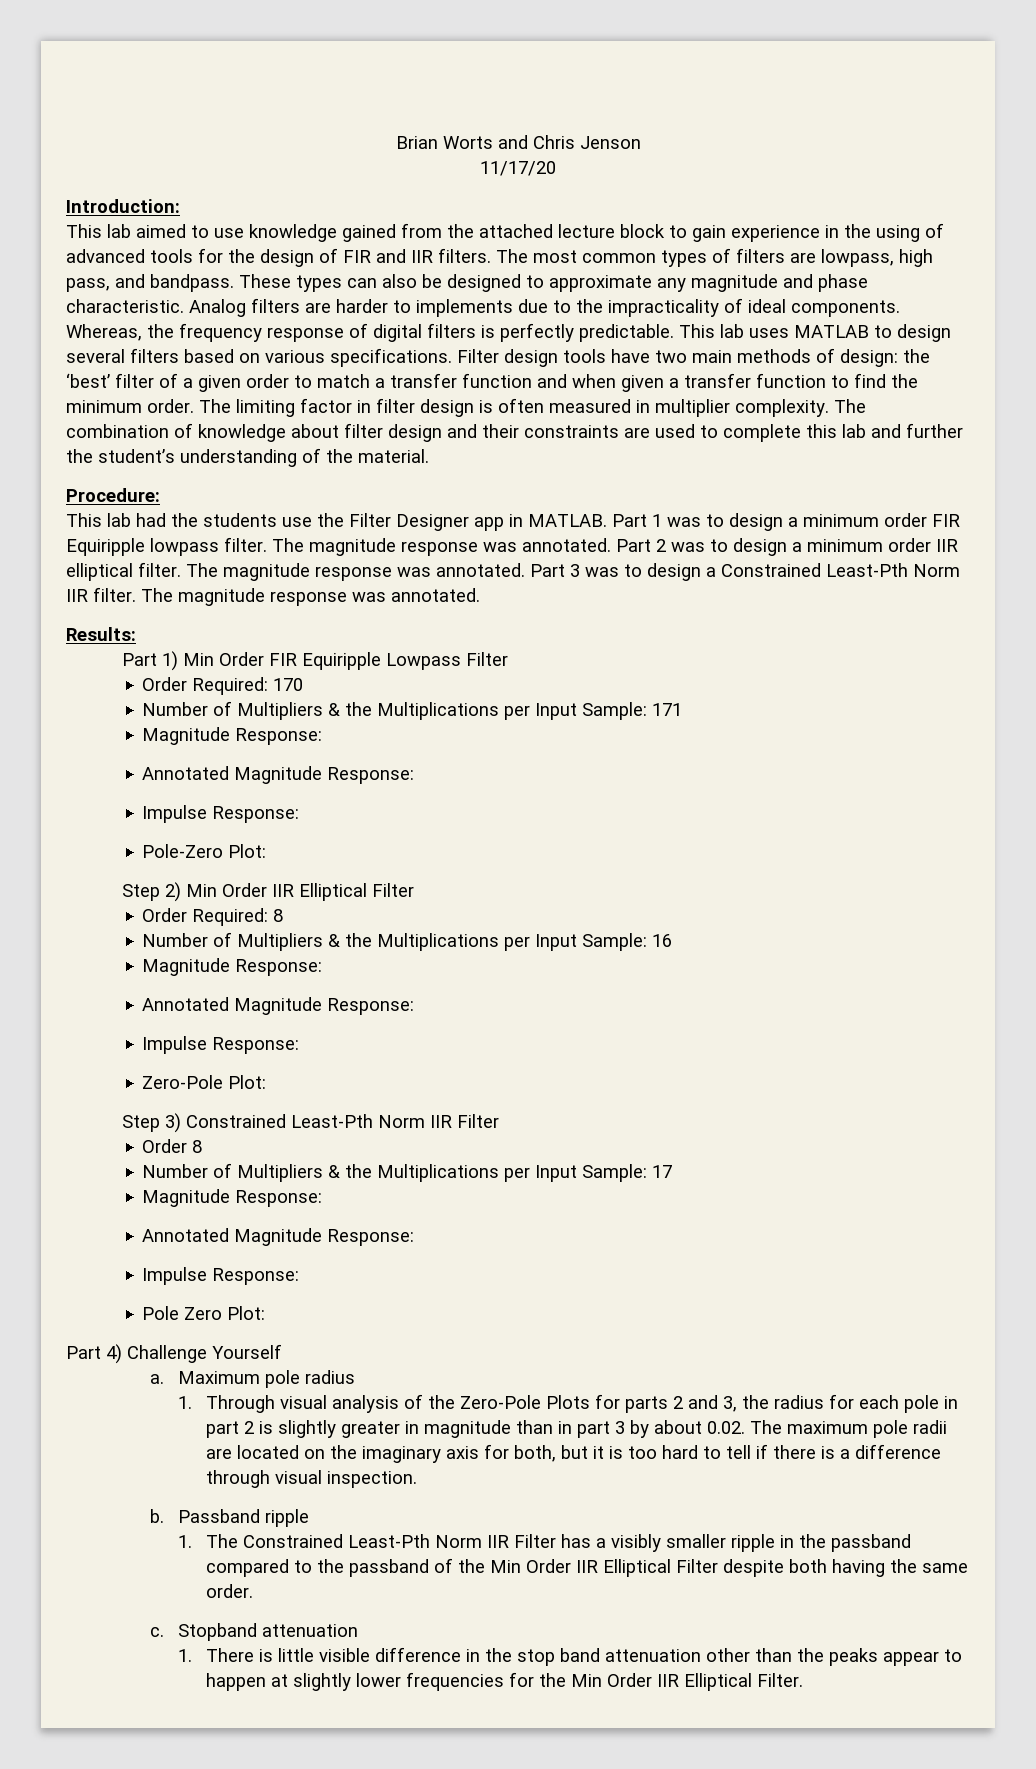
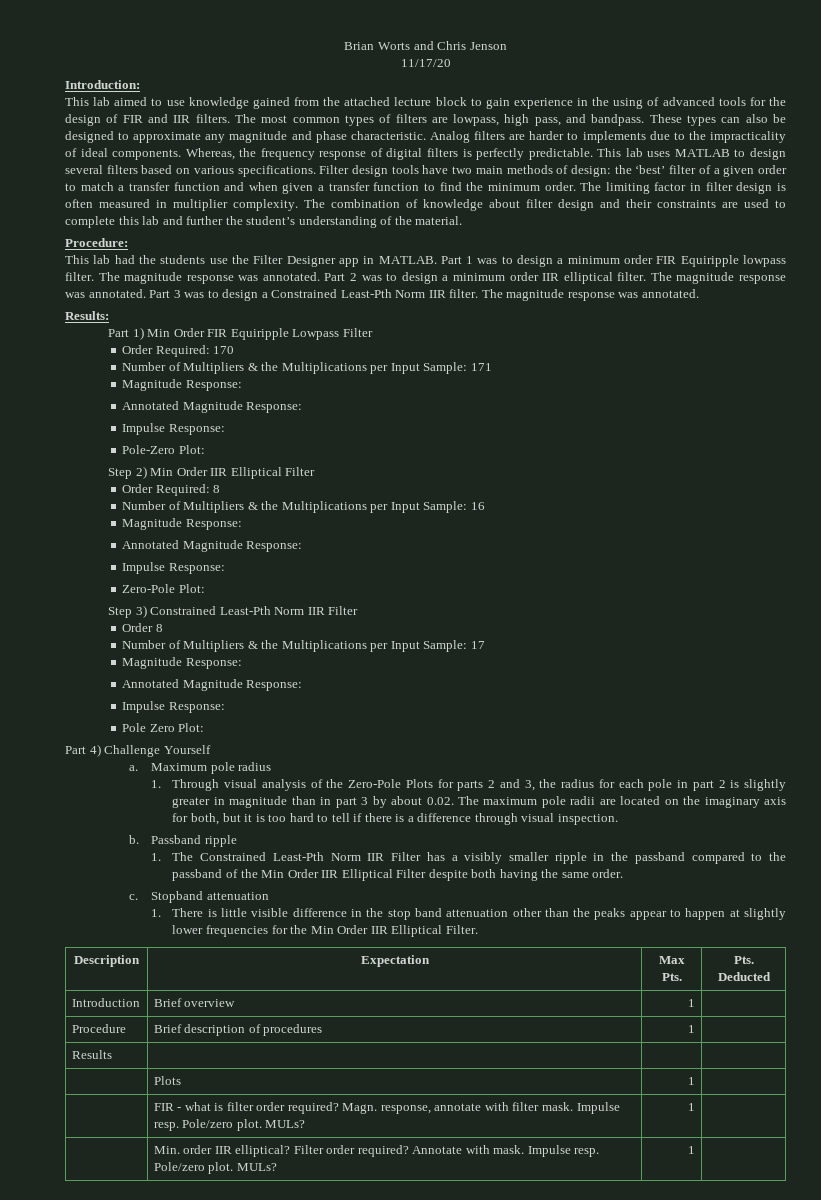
+ Description | Expectation | Max Pts. | Pts. Deducted
+ Introduction | Brief overview | 1 |
+ Procedure | Brief description of procedures | 1 |
+ Results | | |
+ | Plots | 1 |
+ | FIR - what is filter order required? Magn. response, annotate with filter mask. Impulse resp. Pole/zero plot. MULs? | 1 |
+ | Min. order IIR elliptical? Filter order required? Annotate with mask. Impulse resp. Pole/zero plot. MULs? | 1 |

